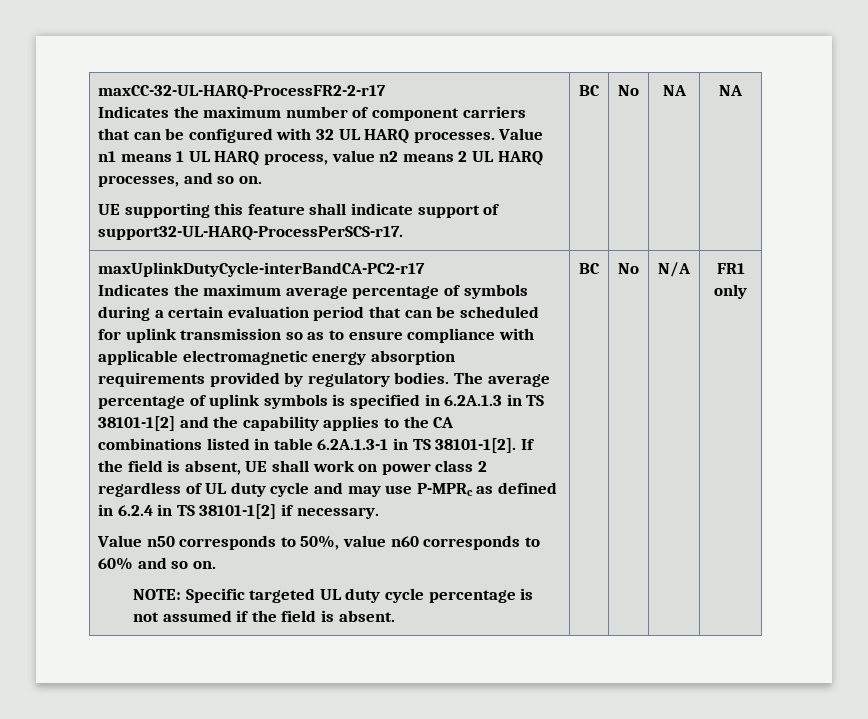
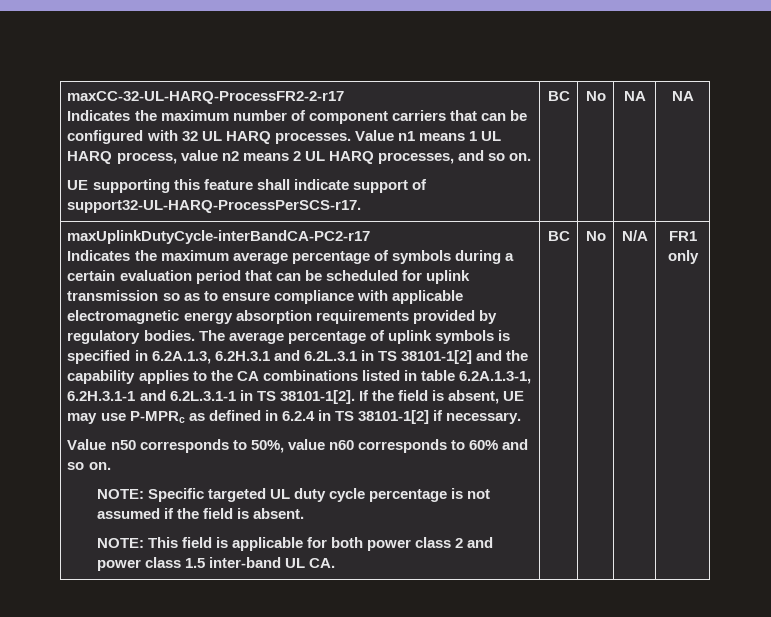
- The average percentage of uplink symbols is specified in 6.2A.1.3 in TS 38101-1[2] and the capability applies to the CA combinations listed in table 6.2A.1.3-1 in TS 38101-1[2].
+ The average percentage of uplink symbols is specified in 6.2A.1.3, 6.2H.3.1 and 6.2L.3.1 in TS 38101-1[2] and the capability applies to the CA combinations listed in table 6.2A.1.3-1, 6.2H.3.1-1 and 6.2L.3.1-1 in TS 38101-1[2].
- If the field is absent, UE shall work on power class 2 regardless of UL duty cycle and may use P-MPRc as defined in 6.2.4 in TS 38101-1[2] if necessary.
+ If the field is absent, UE may use P-MPRc as defined in 6.2.4 in TS 38101-1[2] if necessary.
+ NOTE: This field is applicable for both power class 2 and power class 1.5 inter-band UL CA.

